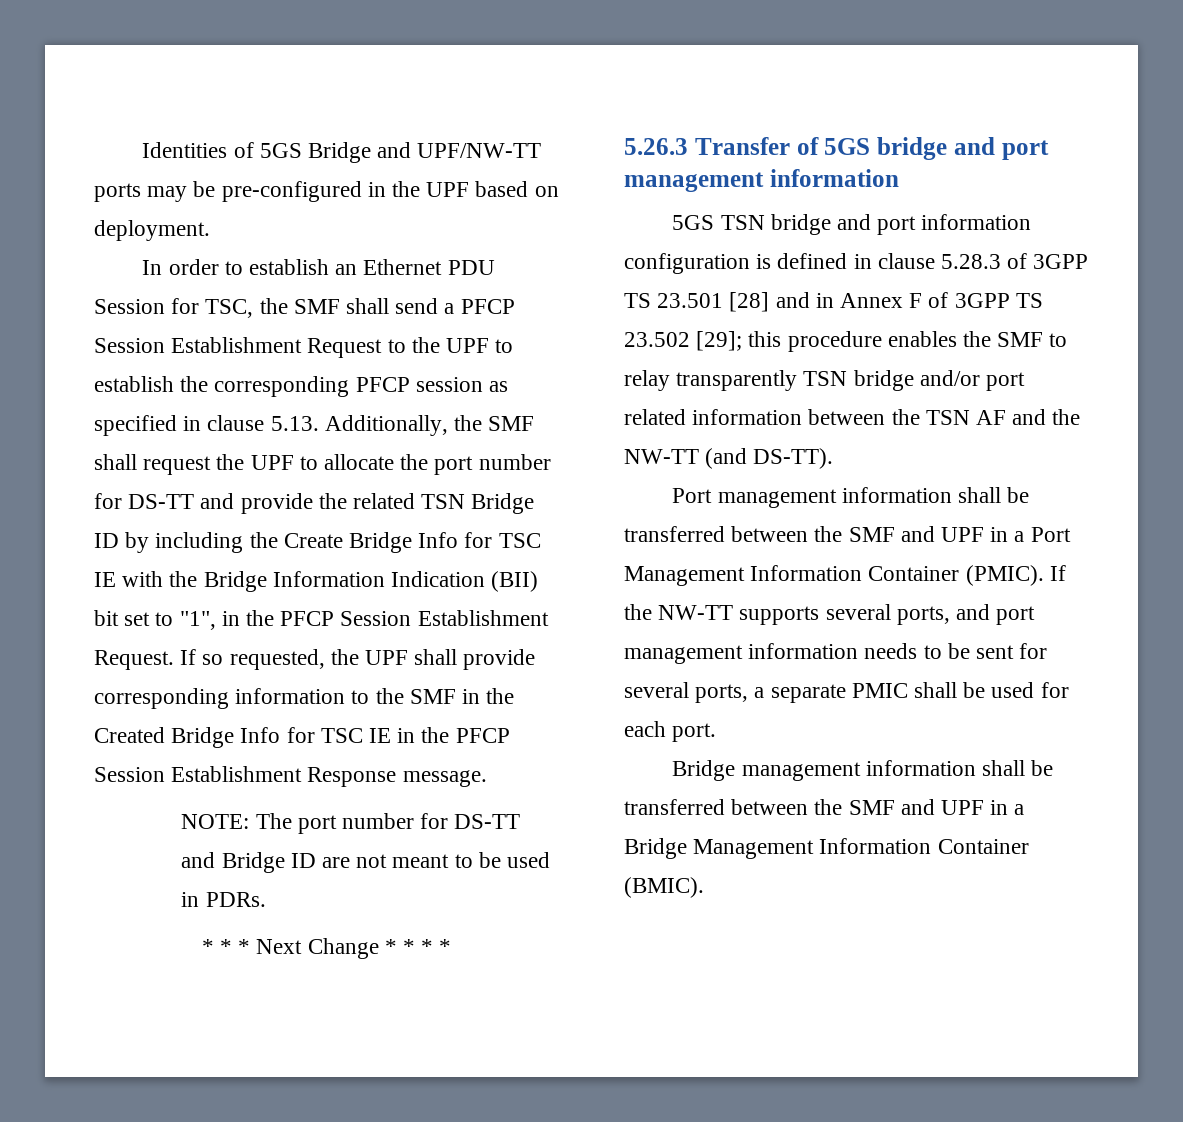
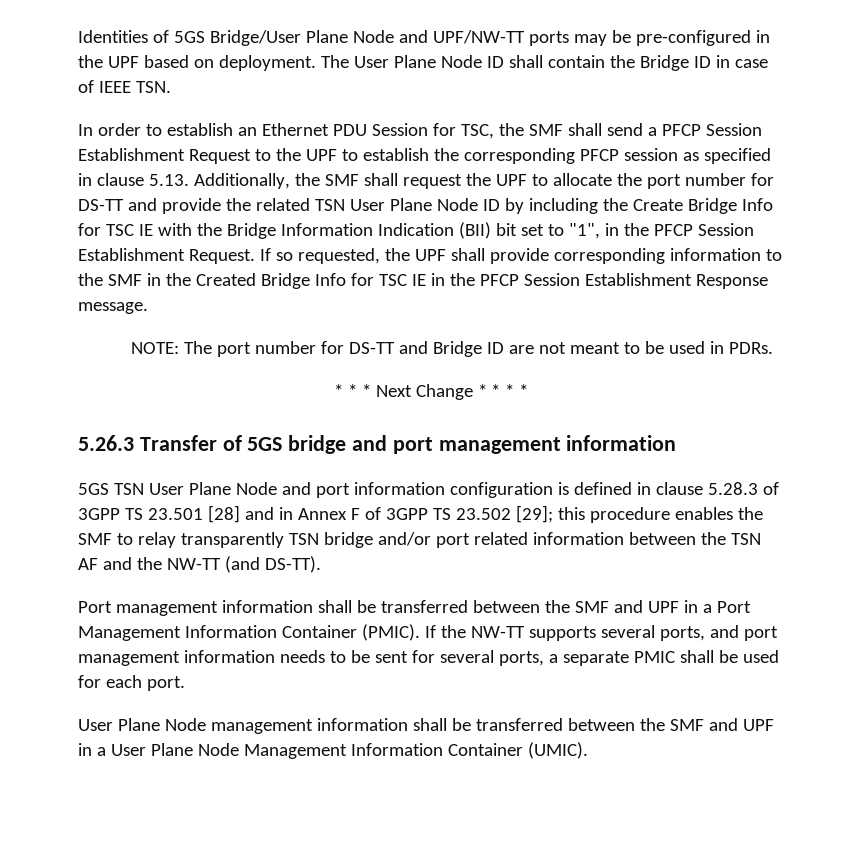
- Identities of 5GS Bridge and UPF/NW-TT ports may be pre-configured in the UPF based on deployment.
+ Identities of 5GS Bridge/User Plane Node and UPF/NW-TT ports may be pre-configured in the UPF based on deployment. The User Plane Node ID shall contain the Bridge ID in case of IEEE TSN.
- In order to establish an Ethernet PDU Session for TSC, the SMF shall send a PFCP Session Establishment Request to the UPF to establish the corresponding PFCP session as specified in clause 5.13. Additionally, the SMF shall request the UPF to allocate the port number for DS-TT and provide the related TSN Bridge ID by including the Create Bridge Info for TSC IE with the Bridge Information Indication (BII) bit set to "1", in the PFCP Session Establishment Request.
+ In order to establish an Ethernet PDU Session for TSC, the SMF shall send a PFCP Session Establishment Request to the UPF to establish the corresponding PFCP session as specified in clause 5.13. Additionally, the SMF shall request the UPF to allocate the port number for DS-TT and provide the related TSN User Plane Node ID by including the Create Bridge Info for TSC IE with the Bridge Information Indication (BII) bit set to "1", in the PFCP Session Establishment Request.
- 5GS TSN bridge and port information configuration is defined in clause 5.28.3 of 3GPP TS 23.501 [28] and in Annex F of 3GPP TS 23.502 [29]; this procedure enables the SMF to relay transparently TSN bridge and/or port related information between the TSN AF and the NW-TT (and DS-TT).
+ 5GS TSN User Plane Node and port information configuration is defined in clause 5.28.3 of 3GPP TS 23.501 [28] and in Annex F of 3GPP TS 23.502 [29]; this procedure enables the SMF to relay transparently TSN bridge and/or port related information between the TSN AF and the NW-TT (and DS-TT).
- Bridge management information shall be transferred between the SMF and UPF in a Bridge Management Information Container (BMIC).
+ User Plane Node management information shall be transferred between the SMF and UPF in a User Plane Node Management Information Container (UMIC).

